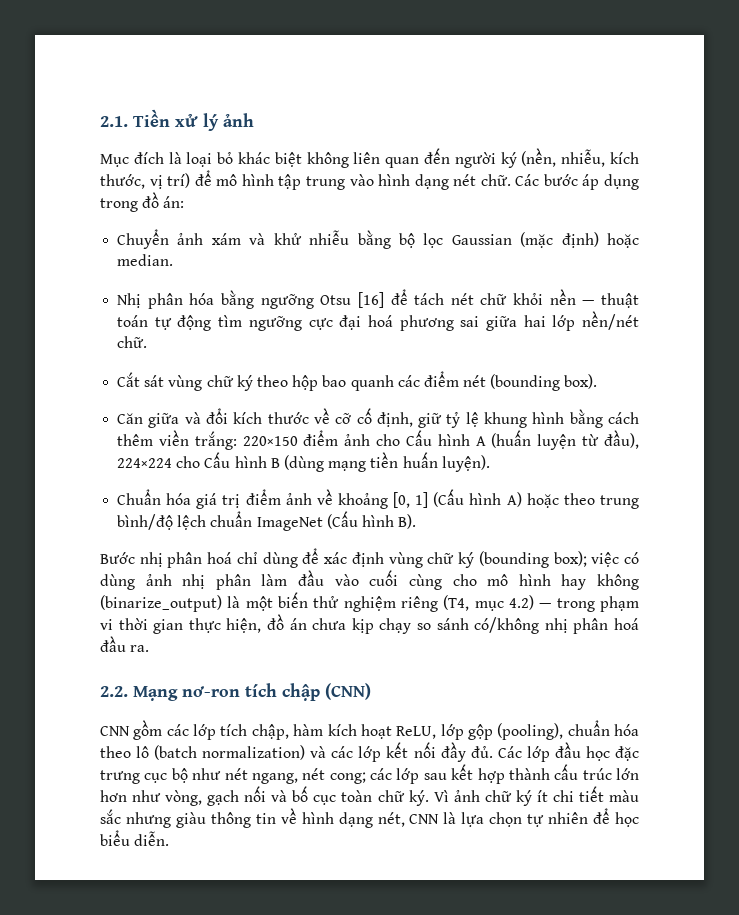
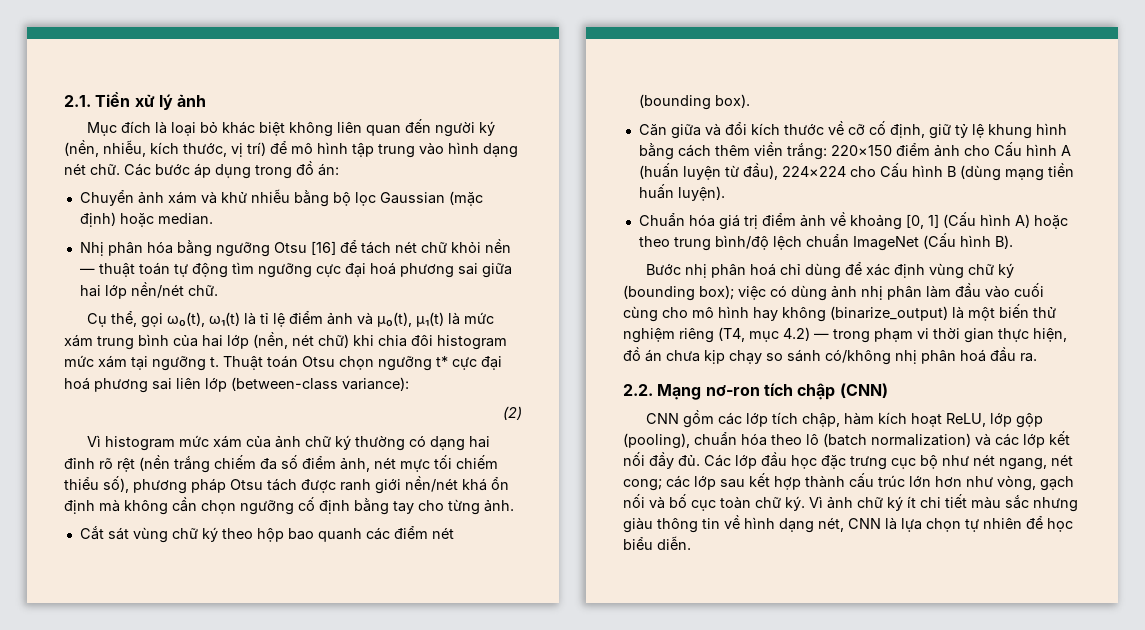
+ Cụ thể, gọi ω₀(t), ω₁(t) là tỉ lệ điểm ảnh và μ₀(t), μ₁(t) là mức xám trung bình của hai lớp (nền, nét chữ) khi chia đôi histogram mức xám tại ngưỡng t. Thuật toán Otsu chọn ngưỡng t* cực đại hoá phương sai liên lớp (between-class variance):
+ (2)
+ Vì histogram mức xám của ảnh chữ ký thường có dạng hai đỉnh rõ rệt (nền trắng chiếm đa số điểm ảnh, nét mực tối chiếm thiểu số), phương pháp Otsu tách được ranh giới nền/nét khá ổn định mà không cần chọn ngưỡng cố định bằng tay cho từng ảnh.

